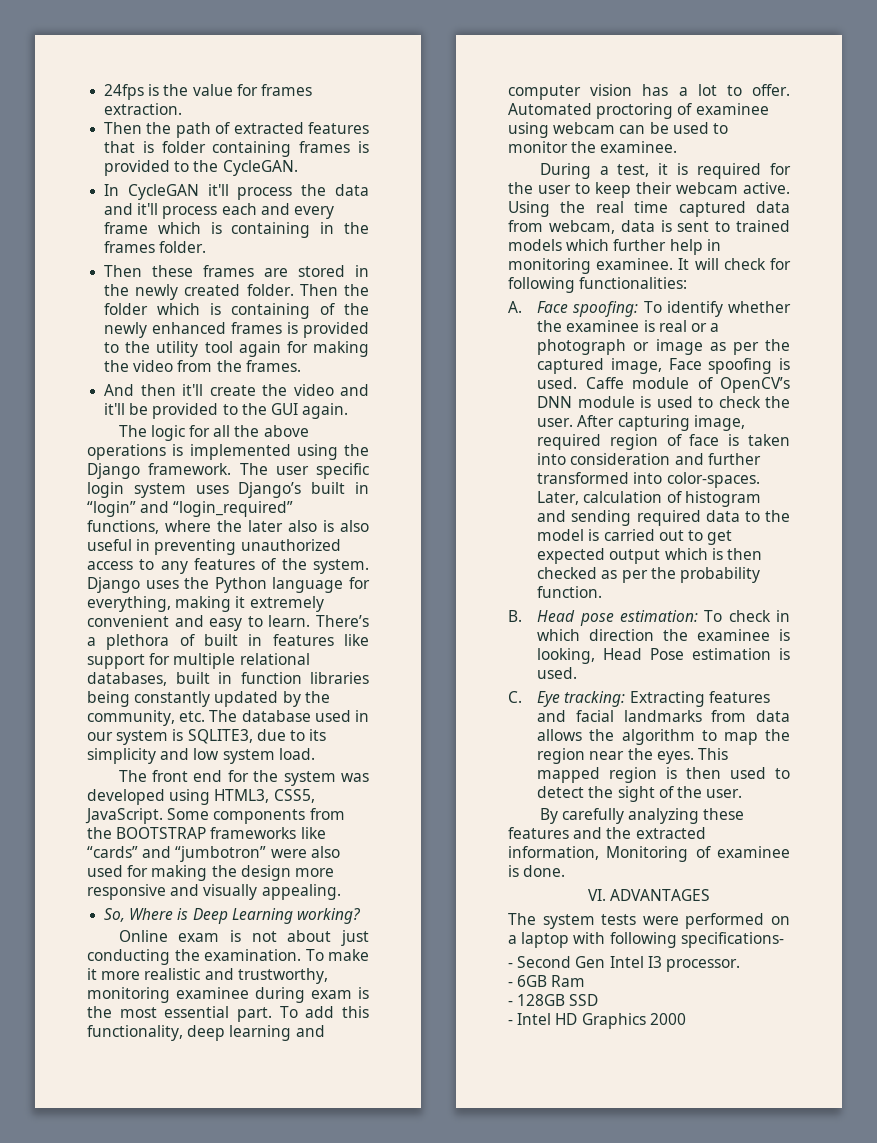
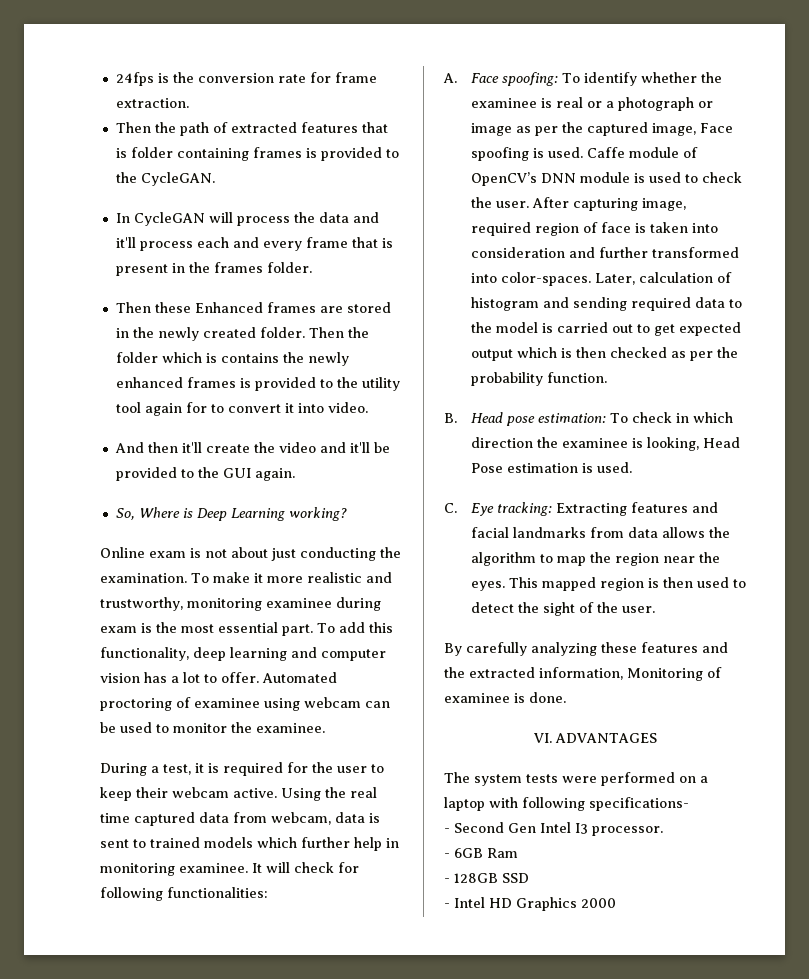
- 24fps is the value for frames extraction.
+ 24fps is the conversion rate for frame extraction.
- In CycleGAN it'll process the data and it'll process each and every frame which is containing in the frames folder.
+ In CycleGAN will process the data and it'll process each and every frame that is present in the frames folder.
- Then these frames are stored in the newly created folder.
+ Then these Enhanced frames are stored in the newly created folder.
- Then the folder which is containing of the newly enhanced frames is provided to the utility tool again for making the video from the frames.
+ Then the folder which is contains the newly enhanced frames is provided to the utility tool again for to convert it into video.
- The logic for all the above operations is implemented using the Django framework. The user specific login system uses Django’s built in “login” and “login_required” functions, where the later also is also useful in preventing unauthorized access to any features of the system. Django uses the Python language for everything, making it extremely convenient and easy to learn. There’s a plethora of built in features like support for multiple relational databases, built in function libraries being constantly updated by the community, etc. The database used in our system is SQLITE3, due to its simplicity and low system load.
- The front end for the system was developed using HTML3, CSS5, JavaScript. Some components from the BOOTSTRAP frameworks like “cards” and “jumbotron” were also used for making the design more responsive and visually appealing.

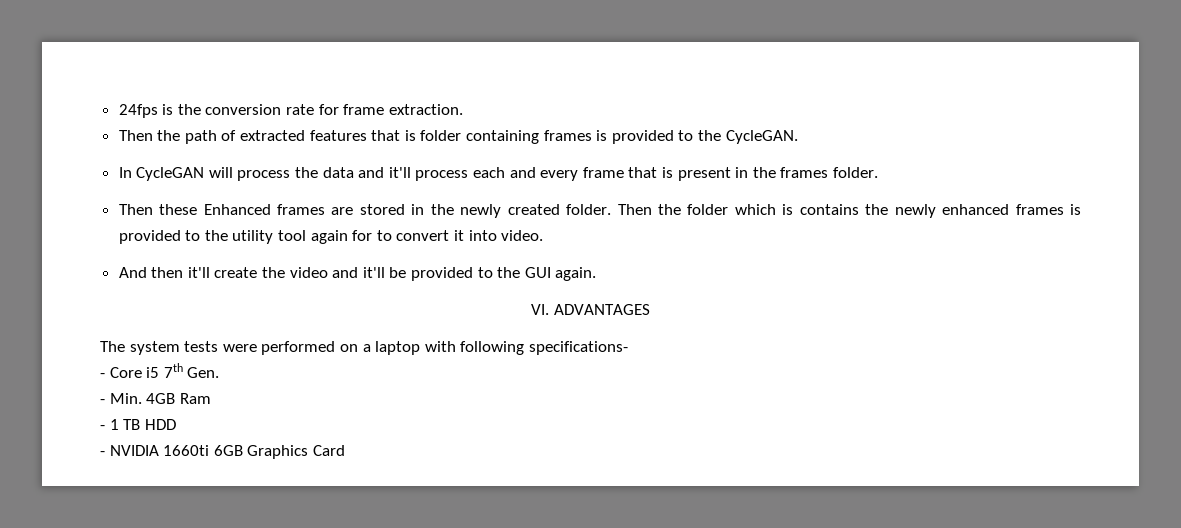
- So, Where is Deep Learning working?
- Online exam is not about just conducting the examination. To make it more realistic and trustworthy, monitoring examinee during exam is the most essential part. To add this functionality, deep learning and computer vision has a lot to offer. Automated proctoring of examinee using webcam can be used to monitor the examinee.
- During a test, it is required for the user to keep their webcam active. Using the real time captured data from webcam, data is sent to trained models which further help in monitoring examinee. It will check for following functionalities:
- A. Face spoofing: To identify whether the examinee is real or a photograph or image as per the captured image, Face spoofing is used. Caffe module of OpenCV’s DNN module is used to check the user. After capturing image, required region of face is taken into consideration and further transformed into color-spaces. Later, calculation of histogram and sending required data to the model is carried out to get expected output which is then checked as per the probability function.
- B. Head pose estimation: To check in which direction the examinee is looking, Head Pose estimation is used.
- C. Eye tracking: Extracting features and facial landmarks from data allows the algorithm to map the region near the eyes. This mapped region is then used to detect the sight of the user.
- By carefully analyzing these features and the extracted information, Monitoring of examinee is done.
- - Second Gen Intel I3 processor.
- - 6GB Ram
+ - Core i5 7th Gen.
+ - Min. 4GB Ram
- - 128GB SSD
- - Intel HD Graphics 2000
+ - 1 TB HDD
+ - NVIDIA 1660ti 6GB Graphics Card

